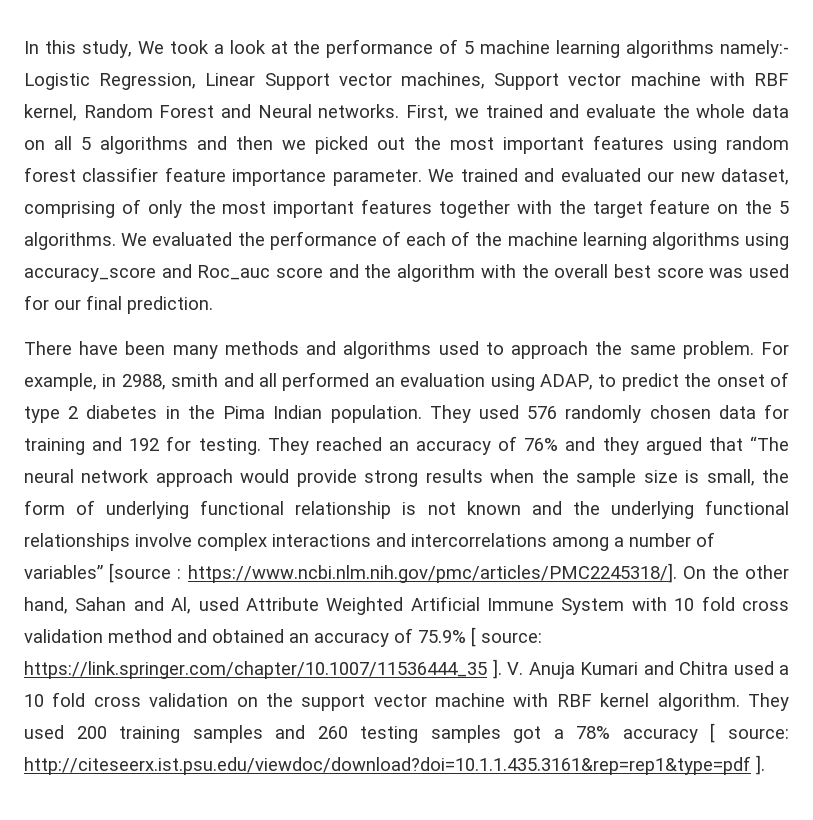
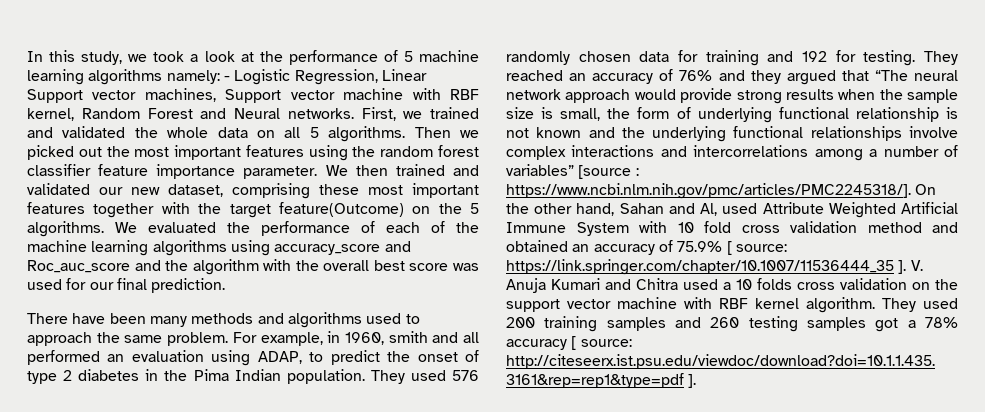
- In this study, We took a look at the performance of 5 machine learning algorithms namely:- Logistic Regression, Linear Support vector machines, Support vector machine with RBF kernel, Random Forest and Neural networks.
+ In this study, we took a look at the performance of 5 machine learning algorithms namely: - Logistic Regression, Linear Support vector machines, Support vector machine with RBF kernel, Random Forest and Neural networks.
- First, we trained and evaluate the whole data on all 5 algorithms and then we picked out the most important features using random forest classifier feature importance parameter.
+ First, we trained and validated the whole data on all 5 algorithms. Then we picked out the most important features using the random forest classifier feature importance parameter.
- We trained and evaluated our new dataset, comprising of only the most important features together with the target feature on the 5 algorithms.
+ We then trained and validated our new dataset, comprising these most important features together with the target feature(Outcome) on the 5 algorithms.
- We evaluated the performance of each of the machine learning algorithms using accuracy_score and Roc_auc score and the algorithm with the overall best score was used for our final prediction.
+ We evaluated the performance of each of the machine learning algorithms using accuracy_score and Roc_auc_score and the algorithm with the overall best score was used for our final prediction.
- For example, in 2988, smith and all performed an evaluation using ADAP, to predict the onset of type 2 diabetes in the Pima Indian population.
+ For example, in 1960, smith and all performed an evaluation using ADAP, to predict the onset of type 2 diabetes in the Pima Indian population.
- V. Anuja Kumari and Chitra used a 10 fold cross validation on the support vector machine with RBF kernel algorithm.
+ V. Anuja Kumari and Chitra used a 10 folds cross validation on the support vector machine with RBF kernel algorithm.

